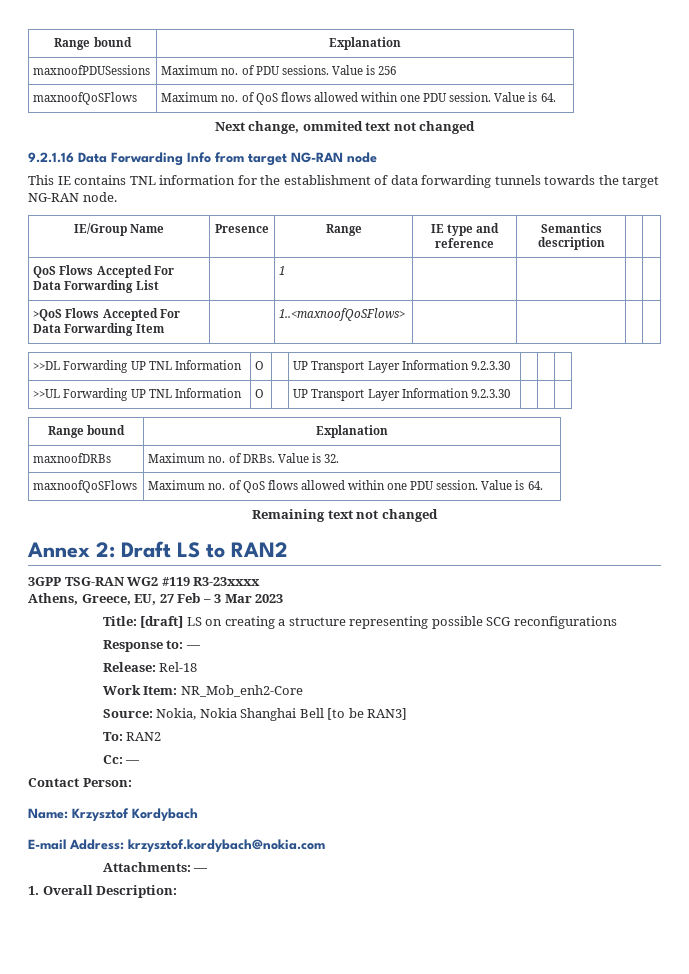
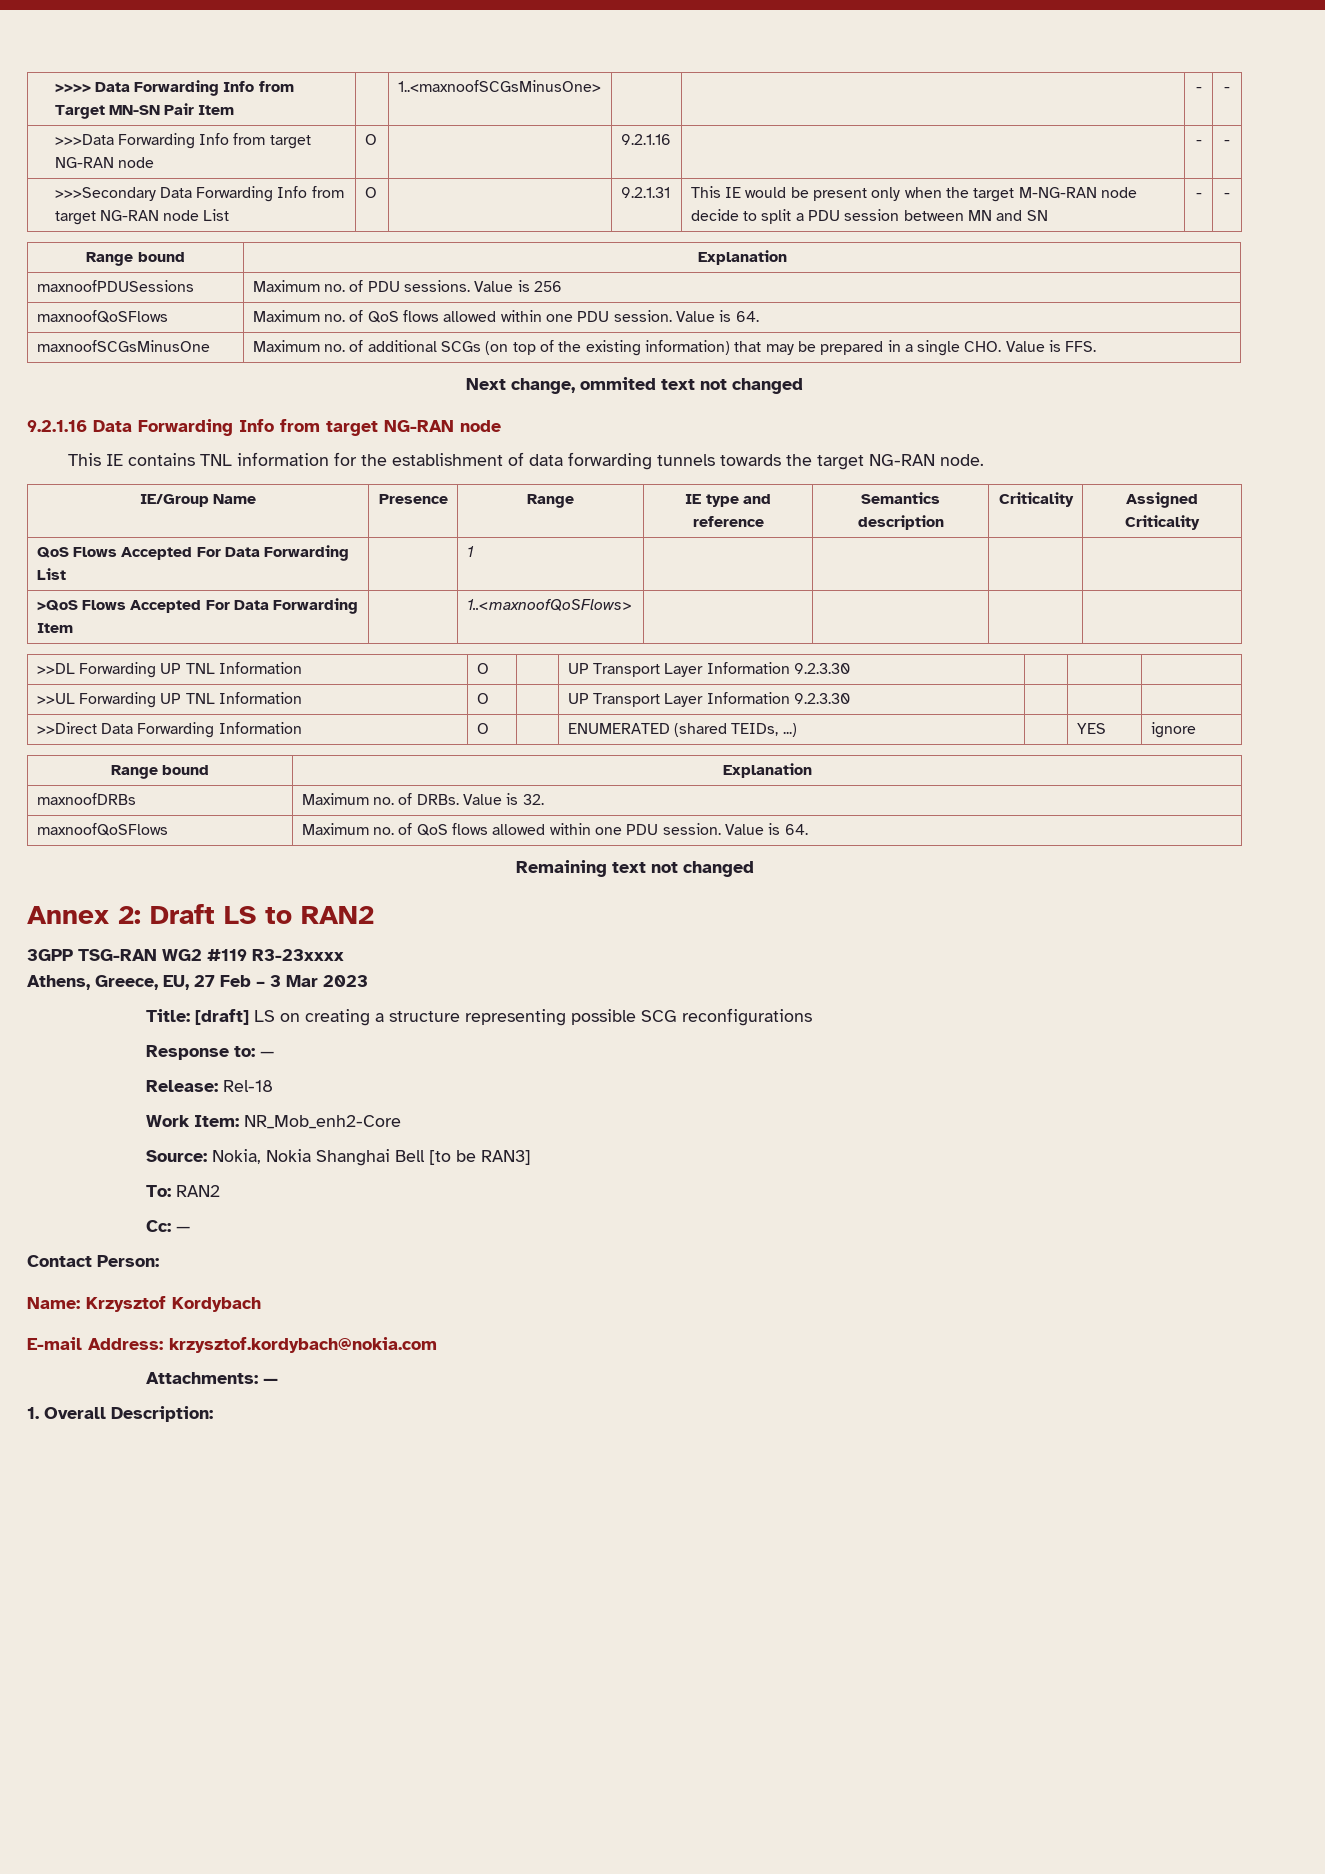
+ >>>> Data Forwarding Info from Target MN-SN Pair Item | | 1..<maxnoofSCGsMinusOne> | | | - | -
+ >>>Data Forwarding Info from target NG-RAN node | O | | 9.2.1.16 | | - | -
+ >>>Secondary Data Forwarding Info from target NG-RAN node List | O | | 9.2.1.31 | This IE would be present only when the target M-NG-RAN node decide to split a PDU session between MN and SN | - | -
+ maxnoofSCGsMinusOne | Maximum no. of additional SCGs (on top of the existing information) that may be prepared in a single CHO. Value is FFS.
- IE/Group Name | Presence | Range | IE type and reference | Semantics description | |
+ IE/Group Name | Presence | Range | IE type and reference | Semantics description | Criticality | Assigned Criticality
+ >>Direct Data Forwarding Information | O | | ENUMERATED (shared TEIDs, ...) | | YES | ignore

